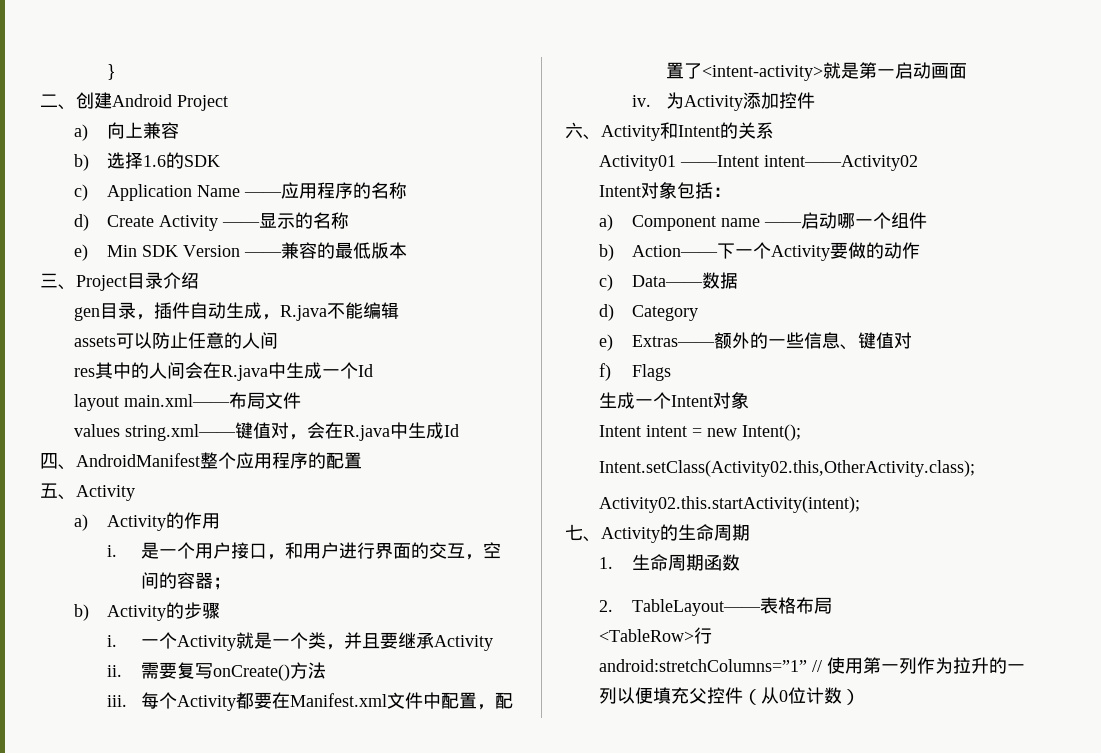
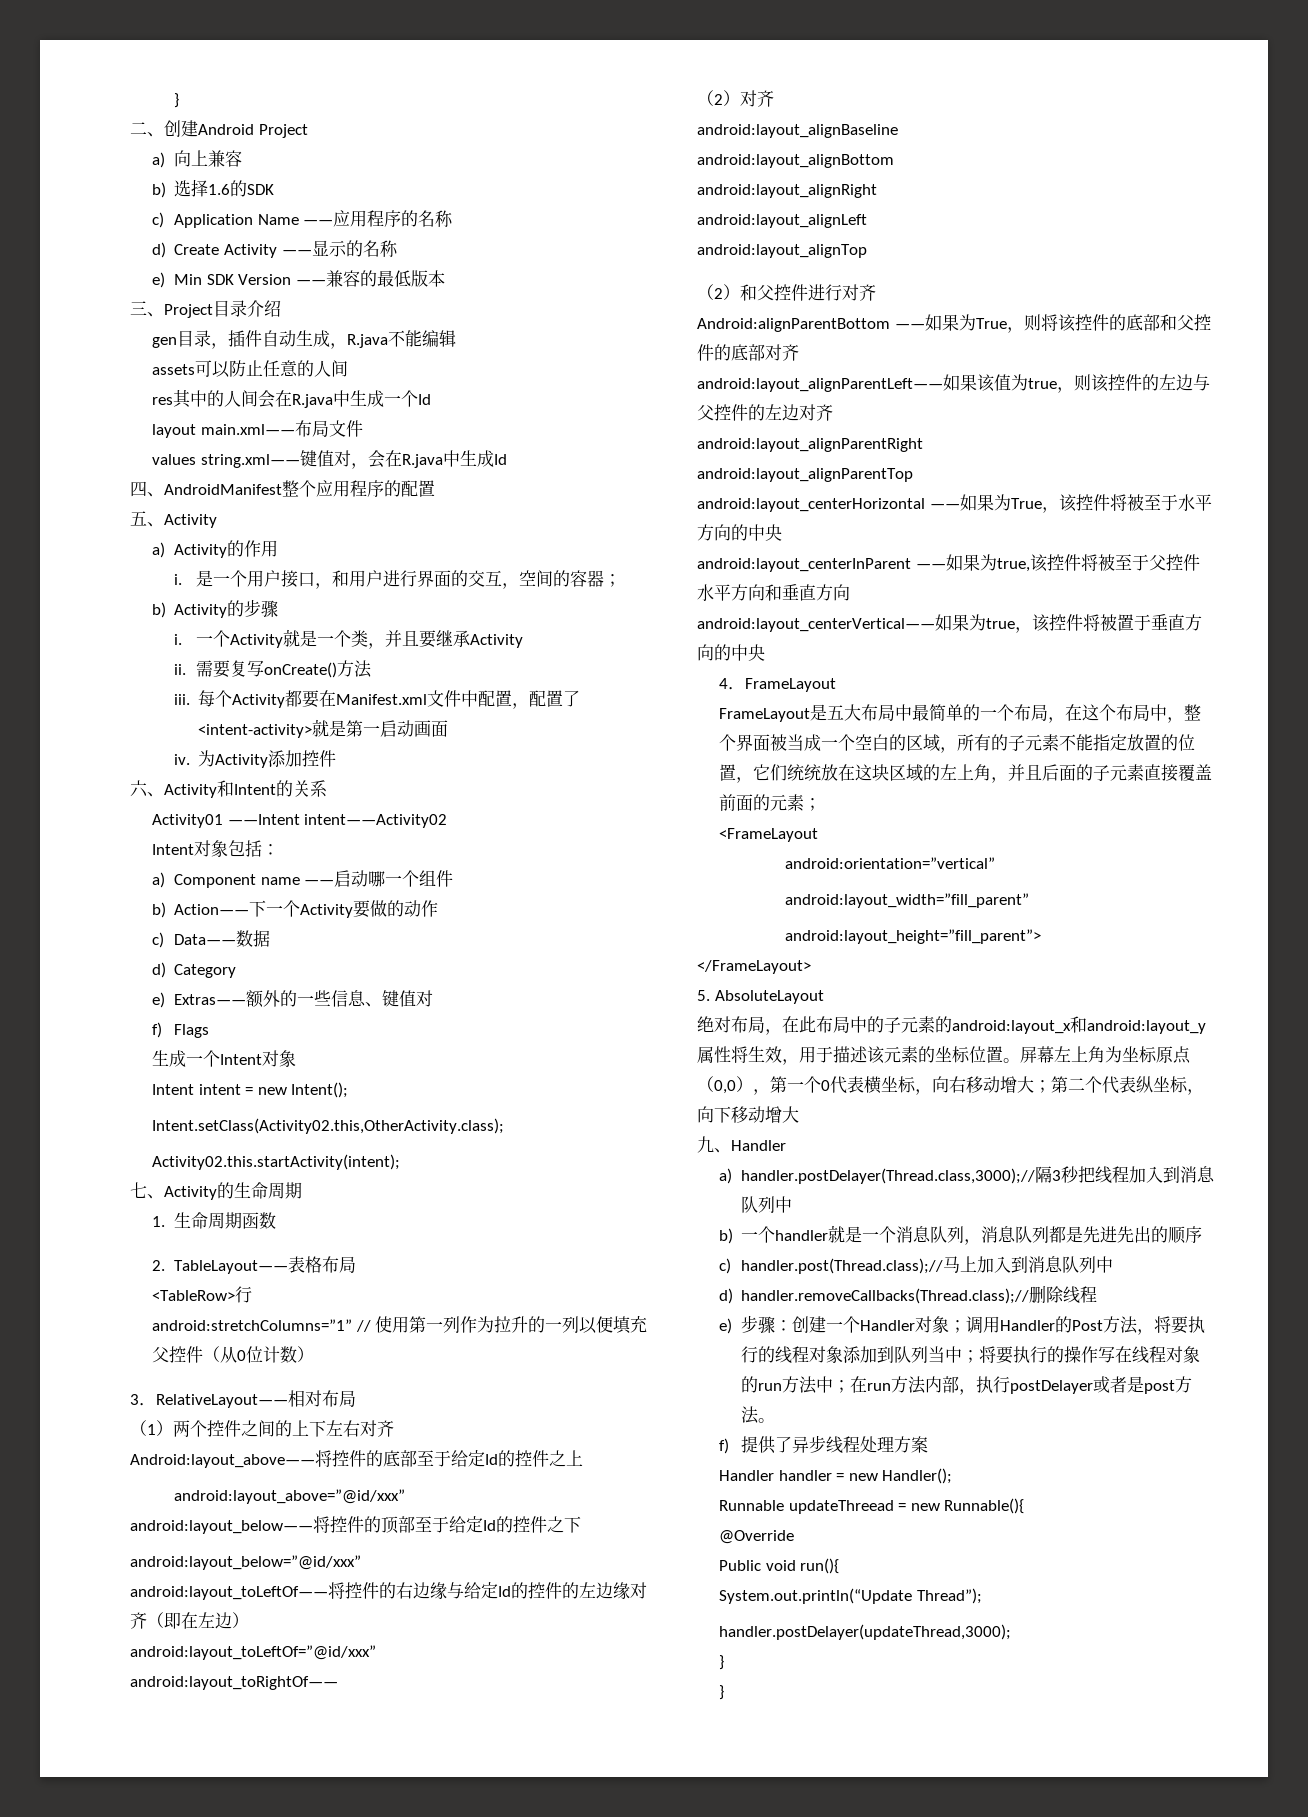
+ 3．RelativeLayout——相对布局
+ （1）两个控件之间的上下左右对齐
+ Android:layout_above——将控件的底部至于给定Id的控件之上
+ android:layout_above=”@id/xxx”
+ android:layout_below——将控件的顶部至于给定Id的控件之下
+ android:layout_below=”@id/xxx”
+ android:layout_toLeftOf——将控件的右边缘与给定Id的控件的左边缘对齐（即在左边）
+ android:layout_toLeftOf=”@id/xxx”
+ android:layout_toRightOf——
+ （2）对齐
+ android:layout_alignBaseline
+ android:layout_alignBottom
+ android:layout_alignRight
+ android:layout_alignLeft
+ android:layout_alignTop
+ （2）和父控件进行对齐
+ Android:alignParentBottom ——如果为True，则将该控件的底部和父控件的底部对齐
+ android:layout_alignParentLeft——如果该值为true，则该控件的左边与父控件的左边对齐
+ android:layout_alignParentRight
+ android:layout_alignParentTop
+ android:layout_centerHorizontal ——如果为True，该控件将被至于水平方向的中央
+ android:layout_centerInParent ——如果为true,该控件将被至于父控件水平方向和垂直方向
+ android:layout_centerVertical——如果为true，该控件将被置于垂直方向的中央
+ 4．FrameLayout
+ FrameLayout是五大布局中最简单的一个布局，在这个布局中，整个界面被当成一个空白的区域，所有的子元素不能指定放置的位置，它们统统放在这块区域的左上角，并且后面的子元素直接覆盖前面的元素；
+ <FrameLayout
+ android:orientation=”vertical”
+ android:layout_width=”fill_parent”
+ android:layout_height=”fill_parent”>
+ </FrameLayout>
+ 5. AbsoluteLayout
+ 绝对布局，在此布局中的子元素的android:layout_x和android:layout_y属性将生效，用于描述该元素的坐标位置。屏幕左上角为坐标原点（0,0），第一个0代表横坐标，向右移动增大；第二个代表纵坐标，向下移动增大
+ 九、Handler
+ a) handler.postDelayer(Thread.class,3000);//隔3秒把线程加入到消息队列中
+ b)一个handler就是一个消息队列，消息队列都是先进先出的顺序
+ c) handler.post(Thread.class);//马上加入到消息队列中
+ d) handler.removeCallbacks(Thread.class);//删除线程
+ e)步骤：创建一个Handler对象；调用Handler的Post方法，将要执行的线程对象添加到队列当中；将要执行的操作写在线程对象的run方法中；在run方法内部，执行postDelayer或者是post方法。
+ f)提供了异步线程处理方案
+ Handler handler = new Handler();
+ Runnable updateThreead = new Runnable(){
+ @Override
+ Public void run(){
+ System.out.println(“Update Thread”);
+ handler.postDelayer(updateThread,3000);
+ }
+ }

